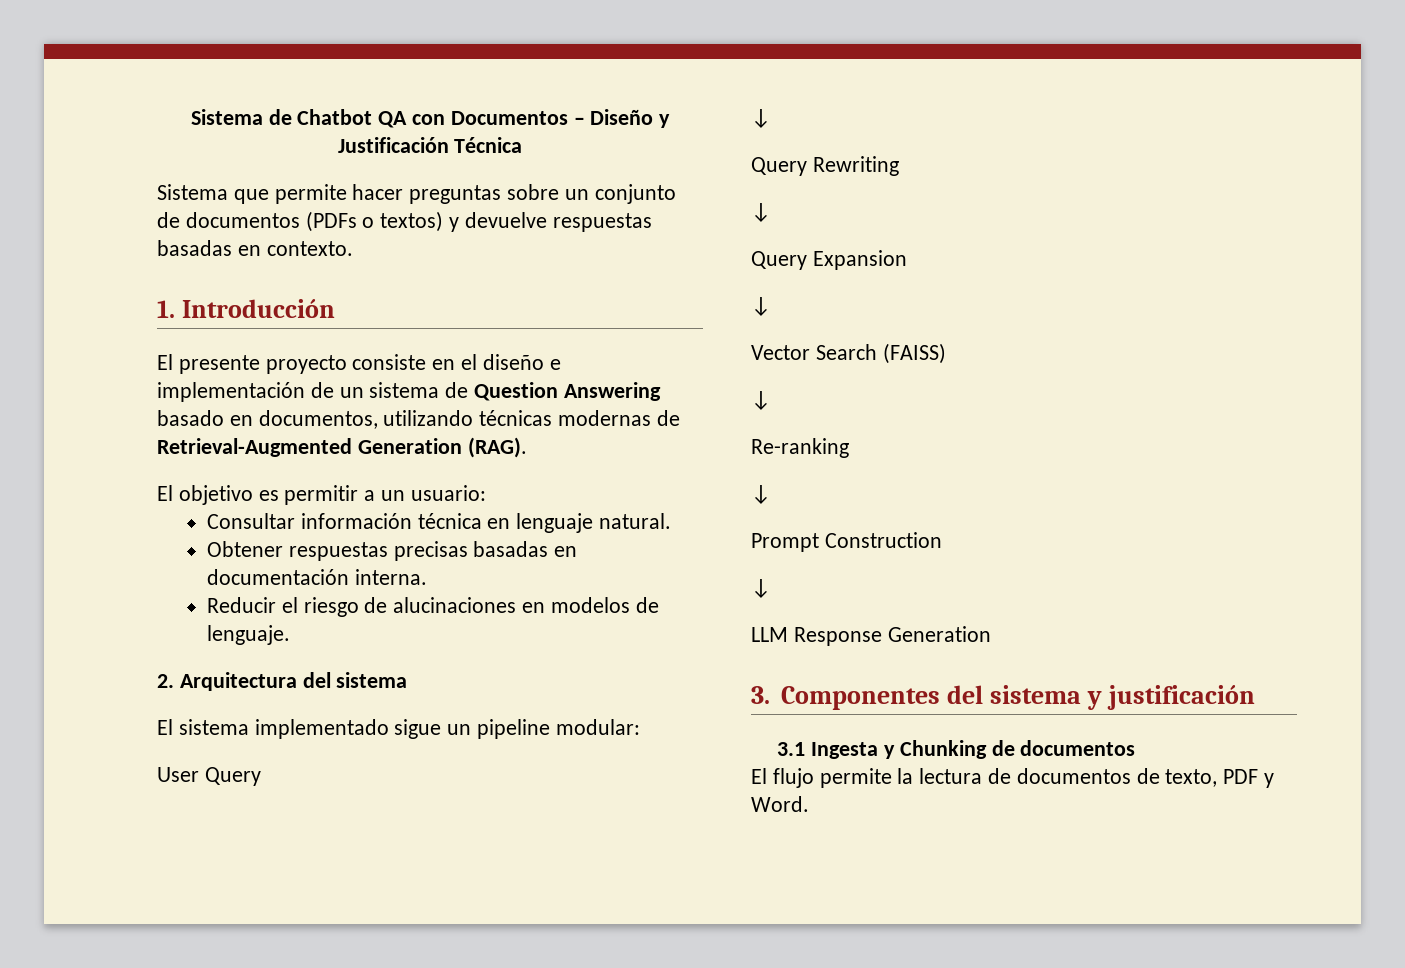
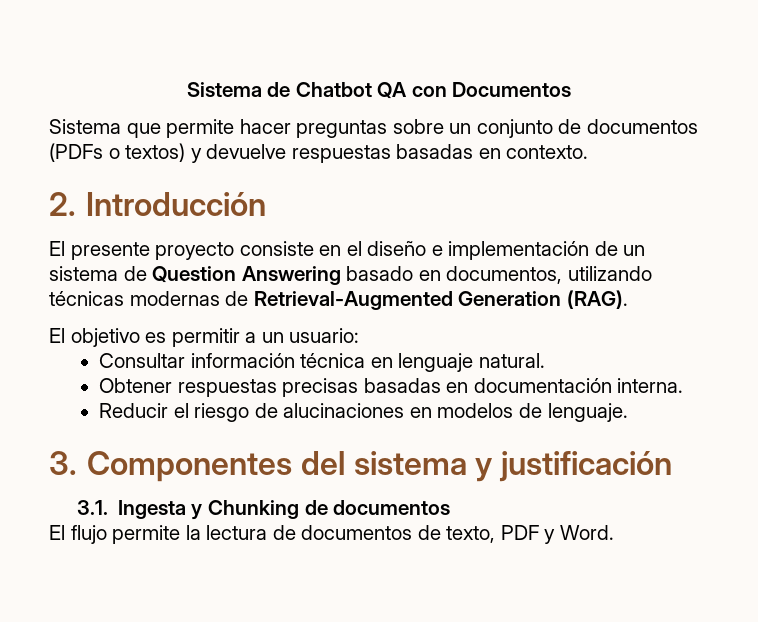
- Sistema de Chatbot QA con Documentos – Diseño y Justificación Técnica
+ Sistema de Chatbot QA con Documentos
- 1. Introducción
+ 2. Introducción
- 2. Arquitectura del sistema
- El sistema implementado sigue un pipeline modular:
- User Query
- ↓
- Query Rewriting
- ↓
- Query Expansion
- ↓
- Vector Search (FAISS)
- ↓
- Re-ranking
- ↓
- Prompt Construction
- ↓
- LLM Response Generation
- 3.1 Ingesta y Chunking de documentos
+ 3.1. Ingesta y Chunking de documentos

